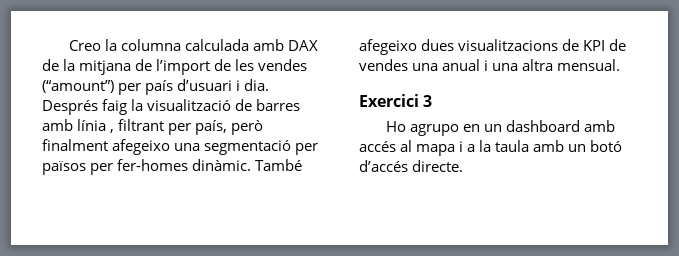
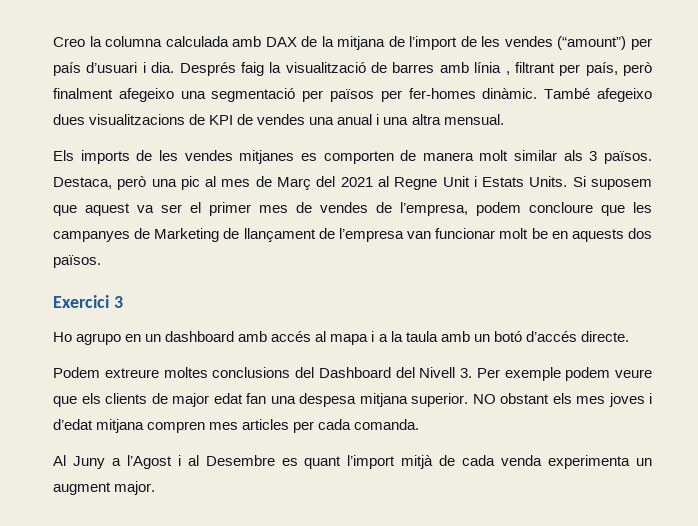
+ Els imports de les vendes mitjanes es comporten de manera molt similar als 3 països. Destaca, però una pic al mes de Març del 2021 al Regne Unit i Estats Units. Si suposem que aquest va ser el primer mes de vendes de l’empresa, podem concloure que les campanyes de Marketing de llançament de l’empresa van funcionar molt be en aquests dos països.
+ Podem extreure moltes conclusions del Dashboard del Nivell 3. Per exemple podem veure que els clients de major edat fan una despesa mitjana superior. NO obstant els mes joves i d’edat mitjana compren mes articles per cada comanda.
+ Al Juny a l’Agost i al Desembre es quant l’import mitjà de cada venda experimenta un augment major.

